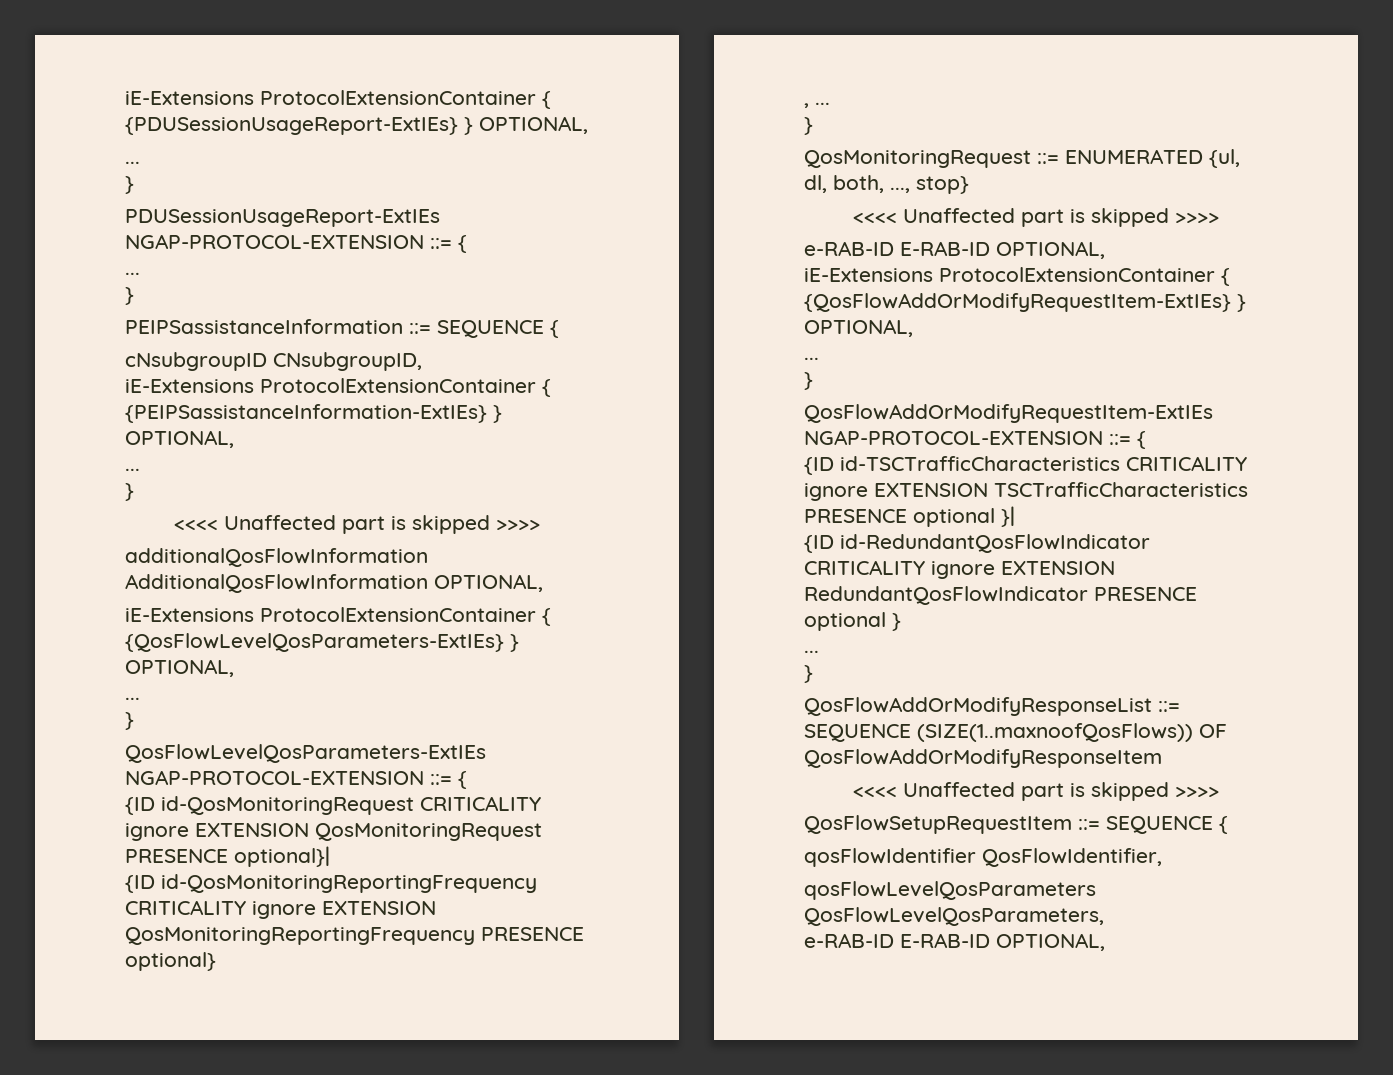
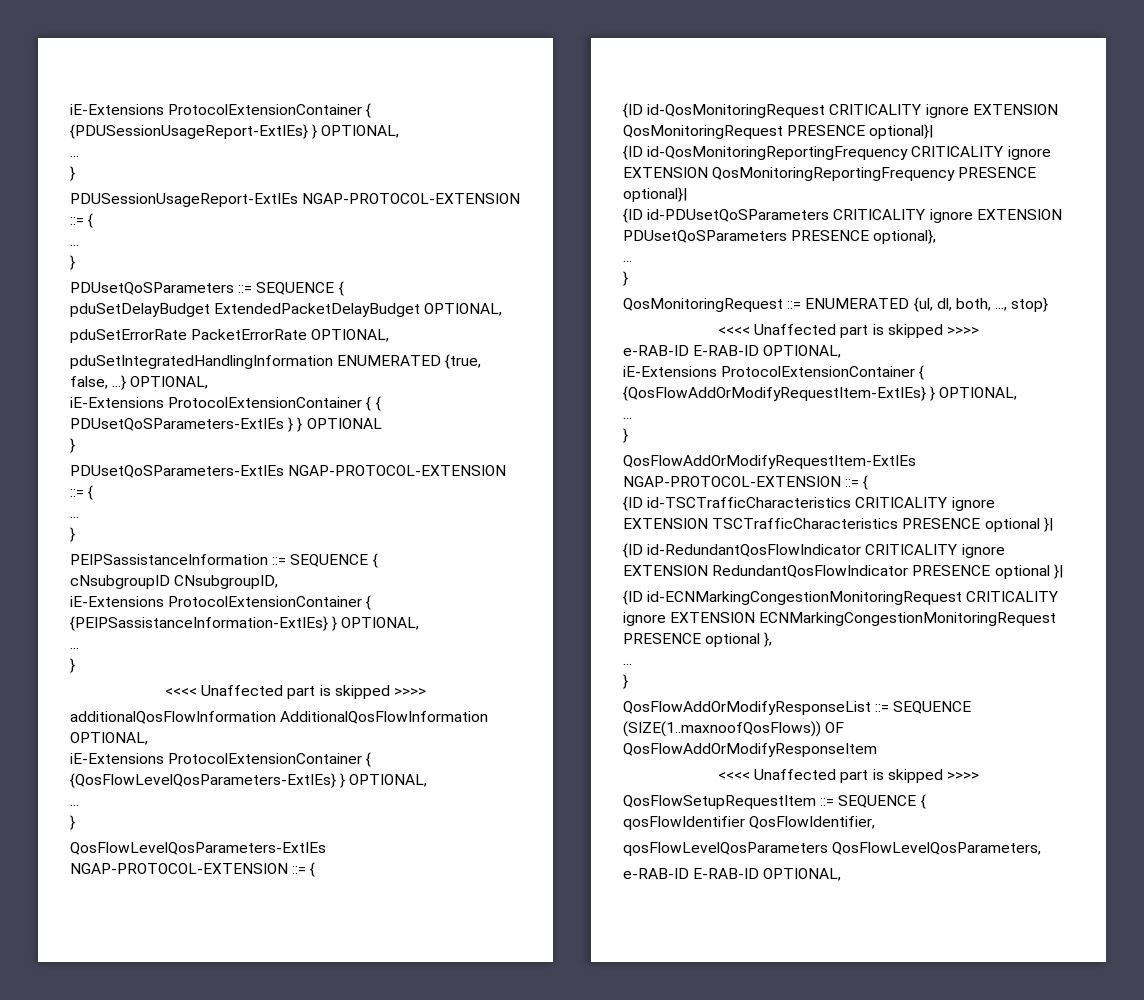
+ PDUsetQoSParameters ::= SEQUENCE {
+ pduSetDelayBudget ExtendedPacketDelayBudget OPTIONAL,
+ pduSetErrorRate PacketErrorRate OPTIONAL,
+ pduSetIntegratedHandlingInformation ENUMERATED {true, false, ...} OPTIONAL,
+ iE-Extensions ProtocolExtensionContainer { { PDUsetQoSParameters-ExtIEs } } OPTIONAL
+ }
+ PDUsetQoSParameters-ExtIEs NGAP-PROTOCOL-EXTENSION ::= {
+ ...
+ }
- {ID id-QosMonitoringReportingFrequency CRITICALITY ignore EXTENSION QosMonitoringReportingFrequency PRESENCE optional}
- , ...
+ {ID id-QosMonitoringReportingFrequency CRITICALITY ignore EXTENSION QosMonitoringReportingFrequency PRESENCE optional}|
+ {ID id-PDUsetQoSParameters CRITICALITY ignore EXTENSION PDUsetQoSParameters PRESENCE optional},
+ ...
- {ID id-RedundantQosFlowIndicator CRITICALITY ignore EXTENSION RedundantQosFlowIndicator PRESENCE optional }
+ {ID id-RedundantQosFlowIndicator CRITICALITY ignore EXTENSION RedundantQosFlowIndicator PRESENCE optional }|
+ {ID id-ECNMarkingCongestionMonitoringRequest CRITICALITY ignore EXTENSION ECNMarkingCongestionMonitoringRequest PRESENCE optional },

